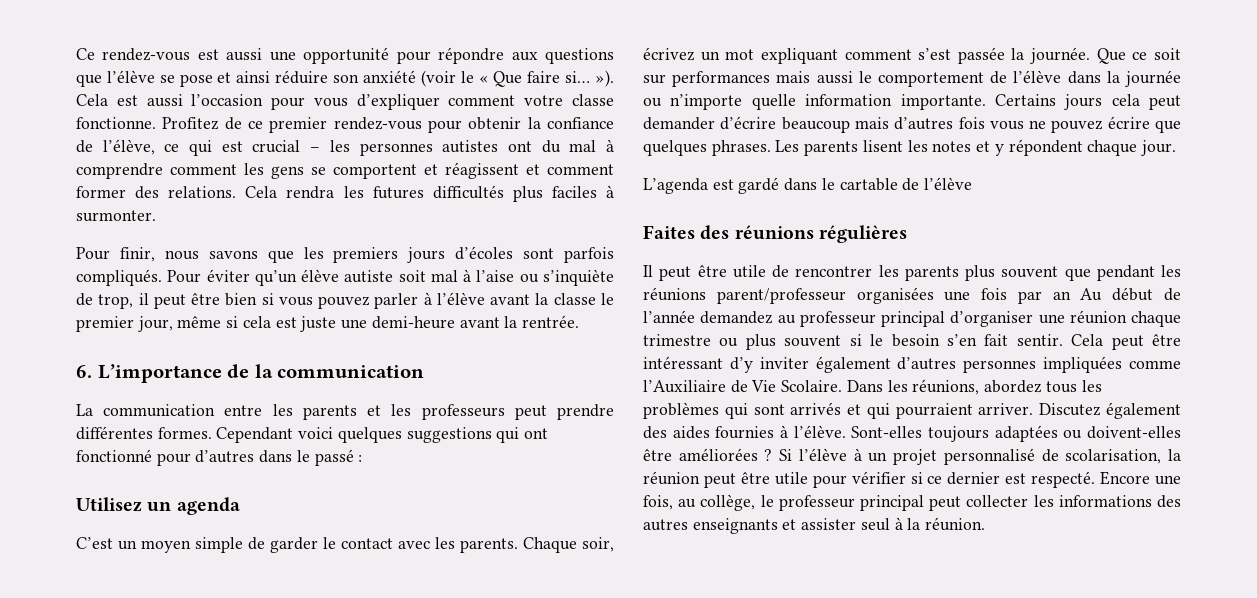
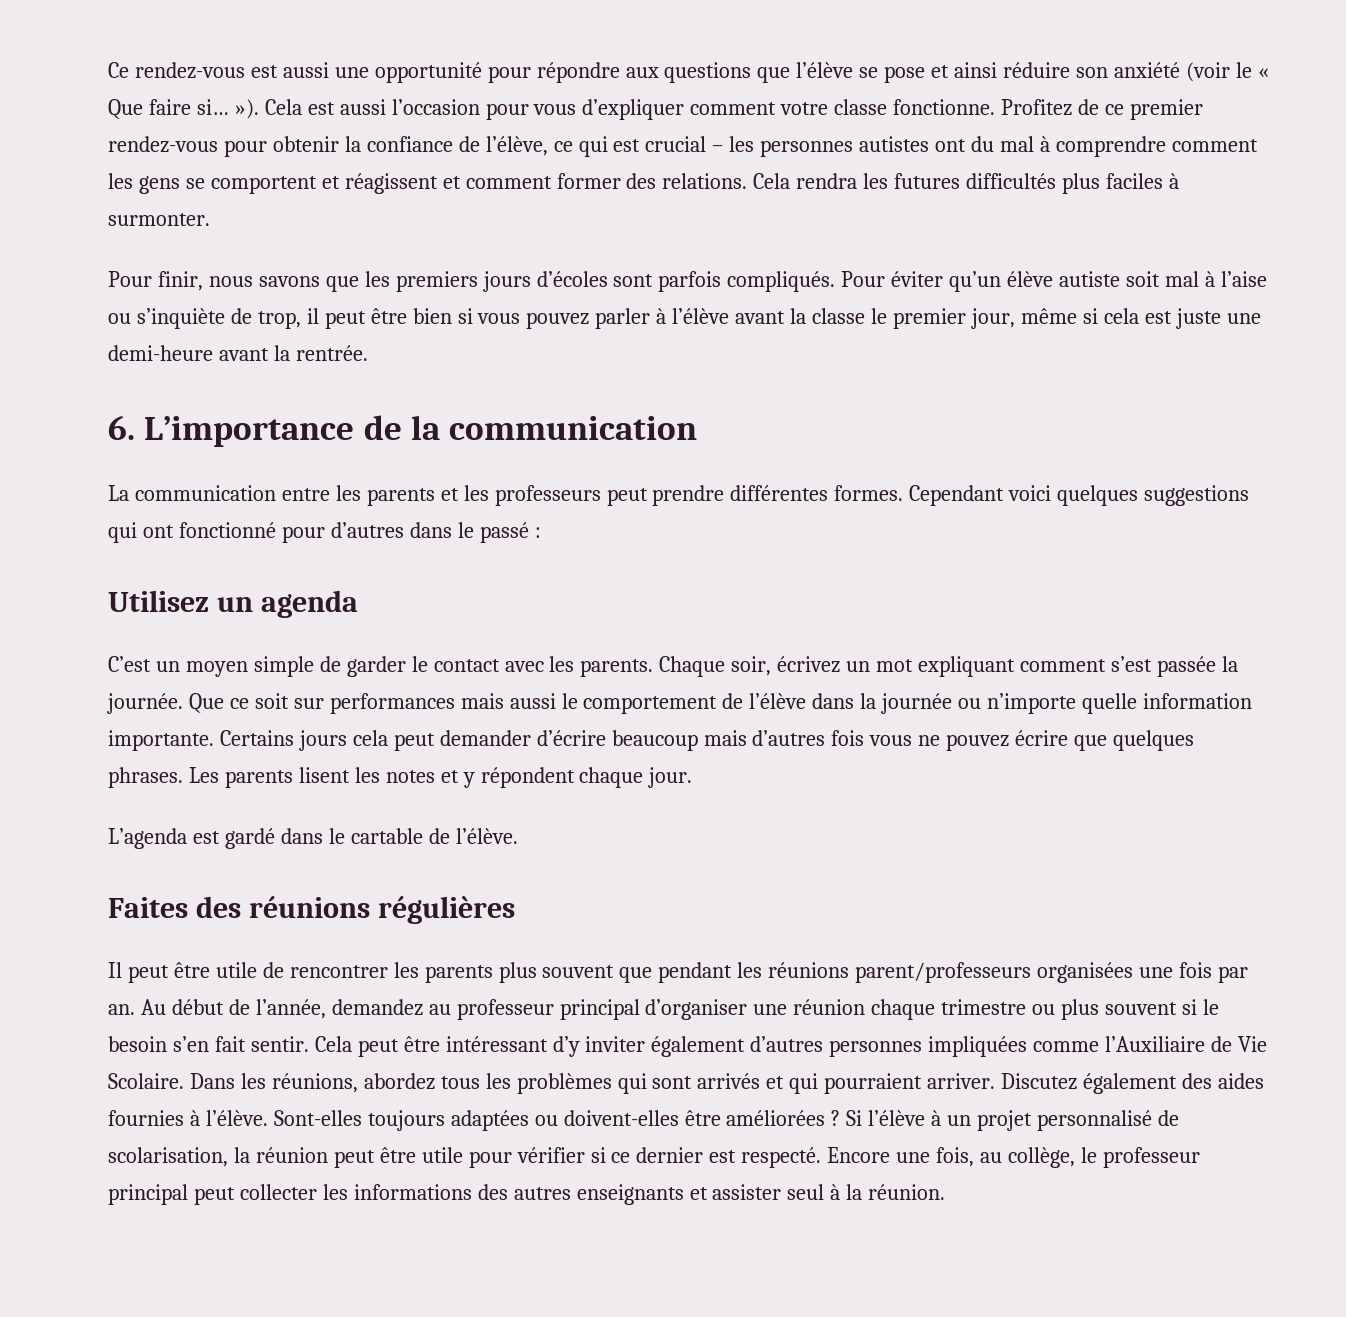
- L’agenda est gardé dans le cartable de l’élève
+ L’agenda est gardé dans le cartable de l’élève.
- Il peut être utile de rencontrer les parents plus souvent que pendant les réunions parent/professeur organisées une fois par an Au début de l’année demandez au professeur principal d’organiser une réunion chaque trimestre ou plus souvent si le besoin s’en fait sentir.
+ Il peut être utile de rencontrer les parents plus souvent que pendant les réunions parent/professeurs organisées une fois par an. Au début de l’année, demandez au professeur principal d’organiser une réunion chaque trimestre ou plus souvent si le besoin s’en fait sentir.

